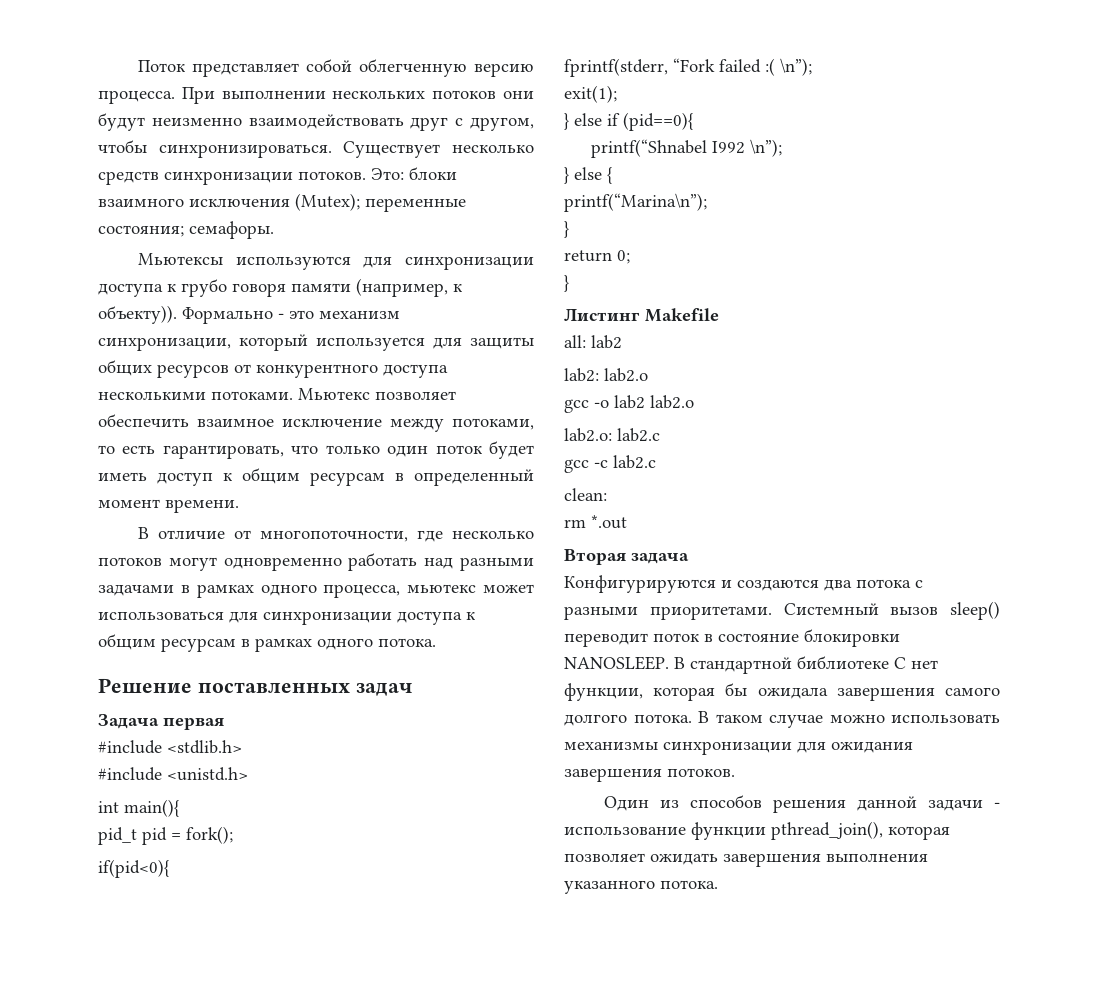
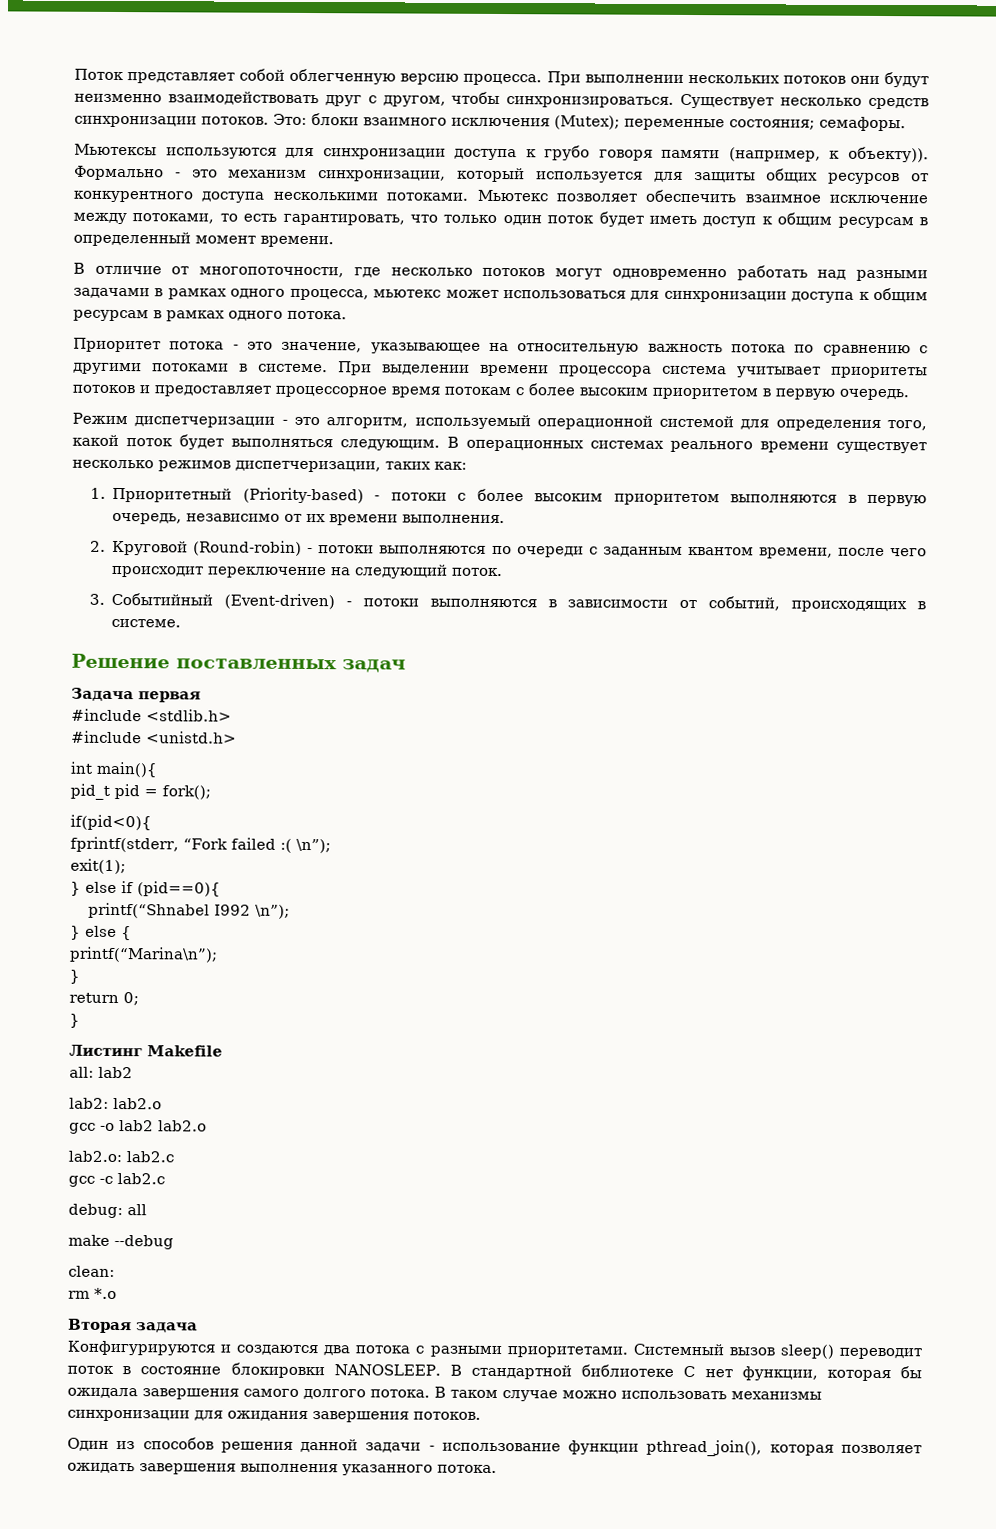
+ Приоритет потока - это значение, указывающее на относительную важность потока по сравнению с другими потоками в системе. При выделении времени процессора система учитывает приоритеты потоков и предоставляет процессорное время потокам с более высоким приоритетом в первую очередь.
+ Режим диспетчеризации - это алгоритм, используемый операционной системой для определения того, какой поток будет выполняться следующим. В операционных системах реального времени существует несколько режимов диспетчеризации, таких как:
+ 1. Приоритетный (Priority-based) - потоки с более высоким приоритетом выполняются в первую очередь, независимо от их времени выполнения.
+ 2. Круговой (Round-robin) - потоки выполняются по очереди с заданным квантом времени, после чего происходит переключение на следующий поток.
+ 3. Событийный (Event-driven) - потоки выполняются в зависимости от событий, происходящих в системе.
+ debug: all
+ make --debug
- rm *.out
+ rm *.o

